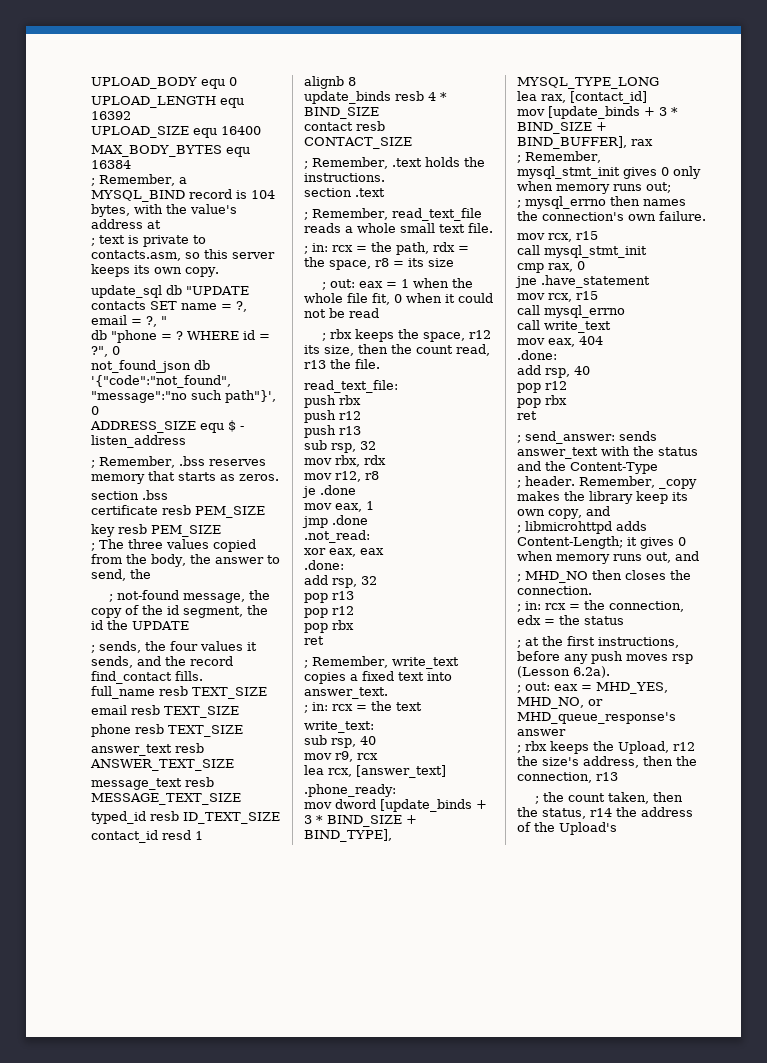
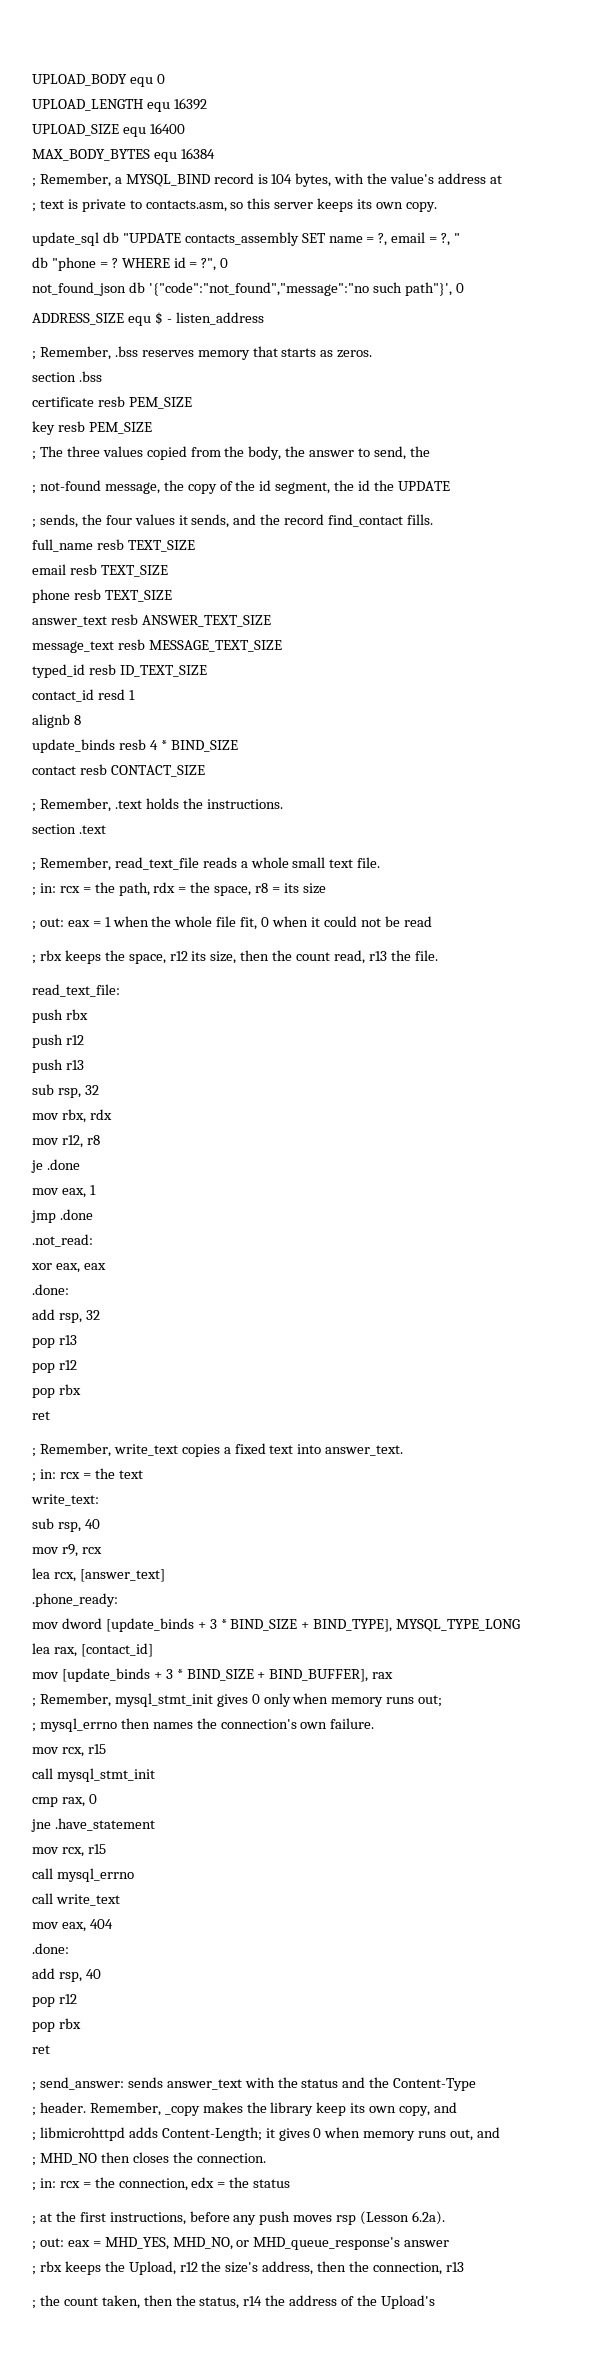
- update_sql db "UPDATE contacts SET name = ?, email = ?, "
+ update_sql db "UPDATE contacts_assembly SET name = ?, email = ?, "

